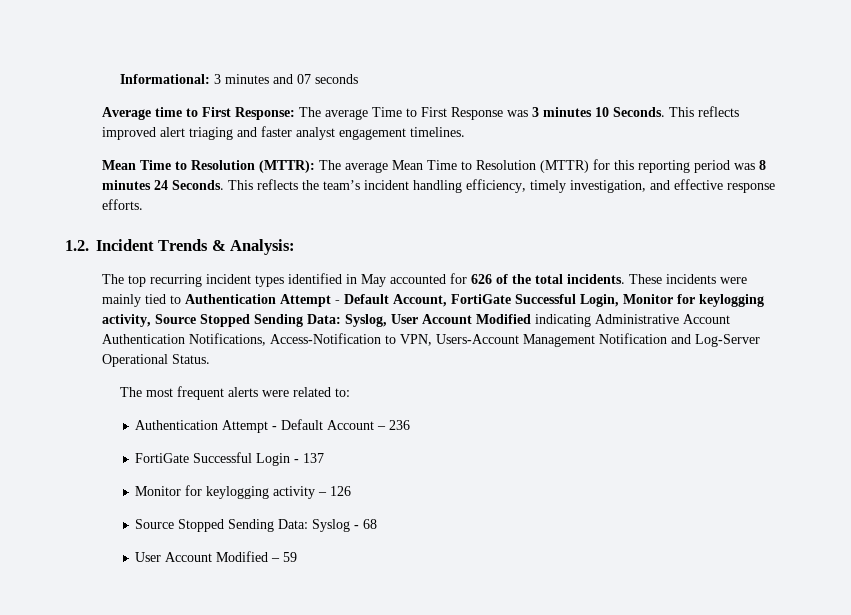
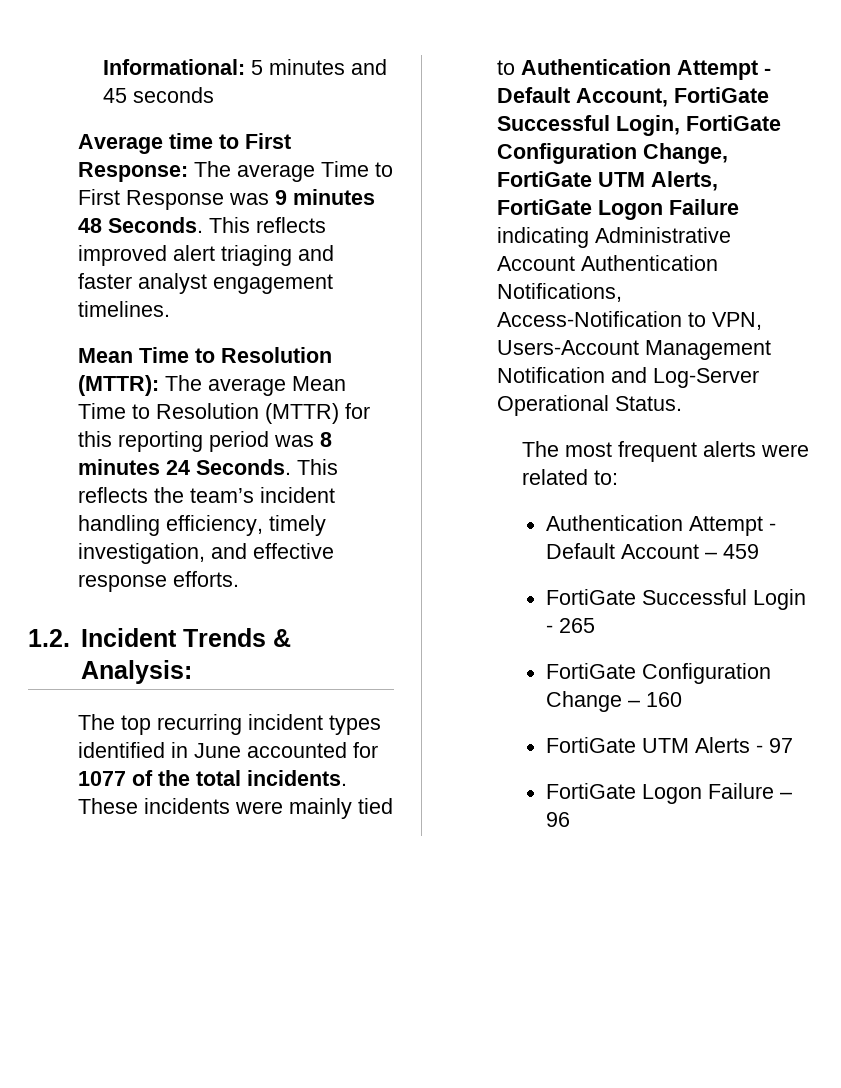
- Informational: 3 minutes and 07 seconds
+ Informational: 5 minutes and 45 seconds
- Average time to First Response: The average Time to First Response was 3 minutes 10 Seconds.
+ Average time to First Response: The average Time to First Response was 9 minutes 48 Seconds.
- The top recurring incident types identified in May accounted for 626 of the total incidents.
+ The top recurring incident types identified in June accounted for 1077 of the total incidents.
- These incidents were mainly tied to Authentication Attempt - Default Account, FortiGate Successful Login, Monitor for keylogging activity, Source Stopped Sending Data: Syslog, User Account Modified indicating Administrative Account Authentication Notifications, Access-Notification to VPN, Users-Account Management Notification and Log-Server Operational Status.
+ These incidents were mainly tied to Authentication Attempt - Default Account, FortiGate Successful Login, FortiGate Configuration Change, FortiGate UTM Alerts, FortiGate Logon Failure indicating Administrative Account Authentication Notifications, Access-Notification to VPN, Users-Account Management Notification and Log-Server Operational Status.
- Authentication Attempt - Default Account – 236
+ Authentication Attempt - Default Account – 459
- FortiGate Successful Login - 137
- Monitor for keylogging activity – 126
- Source Stopped Sending Data: Syslog - 68
- User Account Modified – 59
+ FortiGate Successful Login - 265
+ FortiGate Configuration Change – 160
+ FortiGate UTM Alerts - 97
+ FortiGate Logon Failure – 96

